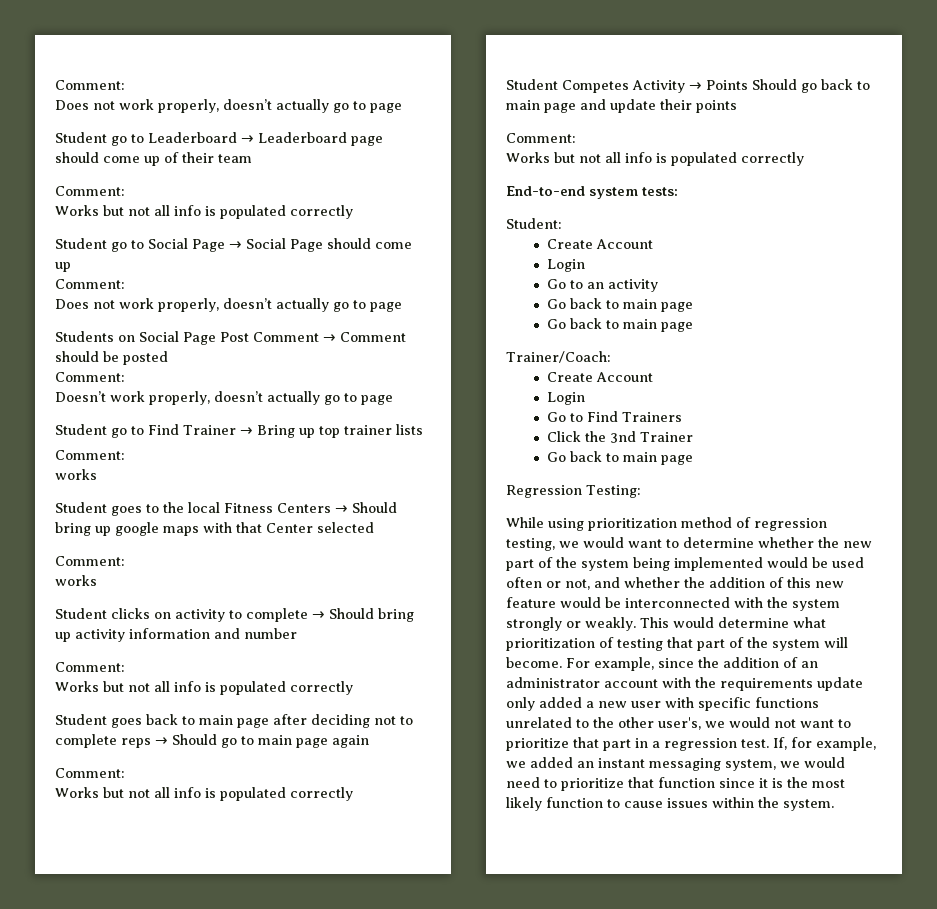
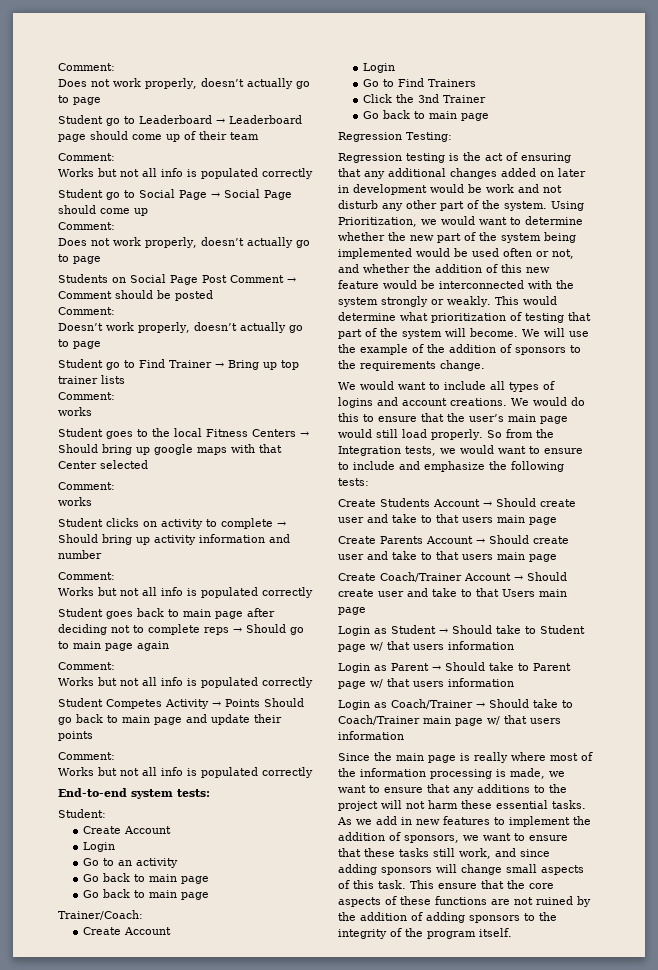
- While using prioritization method of regression testing, we would want to determine whether the new part of the system being implemented would be used often or not, and whether the addition of this new feature would be interconnected with the system strongly or weakly.
+ Regression testing is the act of ensuring that any additional changes added on later in development would be work and not disturb any other part of the system. Using Prioritization, we would want to determine whether the new part of the system being implemented would be used often or not, and whether the addition of this new feature would be interconnected with the system strongly or weakly.
- For example, since the addition of an administrator account with the requirements update only added a new user with specific functions unrelated to the other user's, we would not want to prioritize that part in a regression test. If, for example, we added an instant messaging system, we would need to prioritize that function since it is the most likely function to cause issues within the system.
+ We will use the example of the addition of sponsors to the requirements change.
+ We would want to include all types of logins and account creations. We would do this to ensure that the user’s main page would still load properly. So from the Integration tests, we would want to ensure to include and emphasize the following tests:
+ Create Students Account → Should create user and take to that users main page
+ Create Parents Account → Should create user and take to that users main page
+ Create Coach/Trainer Account → Should create user and take to that Users main page
+ Login as Student → Should take to Student page w/ that users information
+ Login as Parent → Should take to Parent page w/ that users information
+ Login as Coach/Trainer → Should take to Coach/Trainer main page w/ that users information
+ Since the main page is really where most of the information processing is made, we want to ensure that any additions to the project will not harm these essential tasks. As we add in new features to implement the addition of sponsors, we want to ensure that these tasks still work, and since adding sponsors will change small aspects of this task. This ensure that the core aspects of these functions are not ruined by the addition of adding sponsors to the integrity of the program itself.

